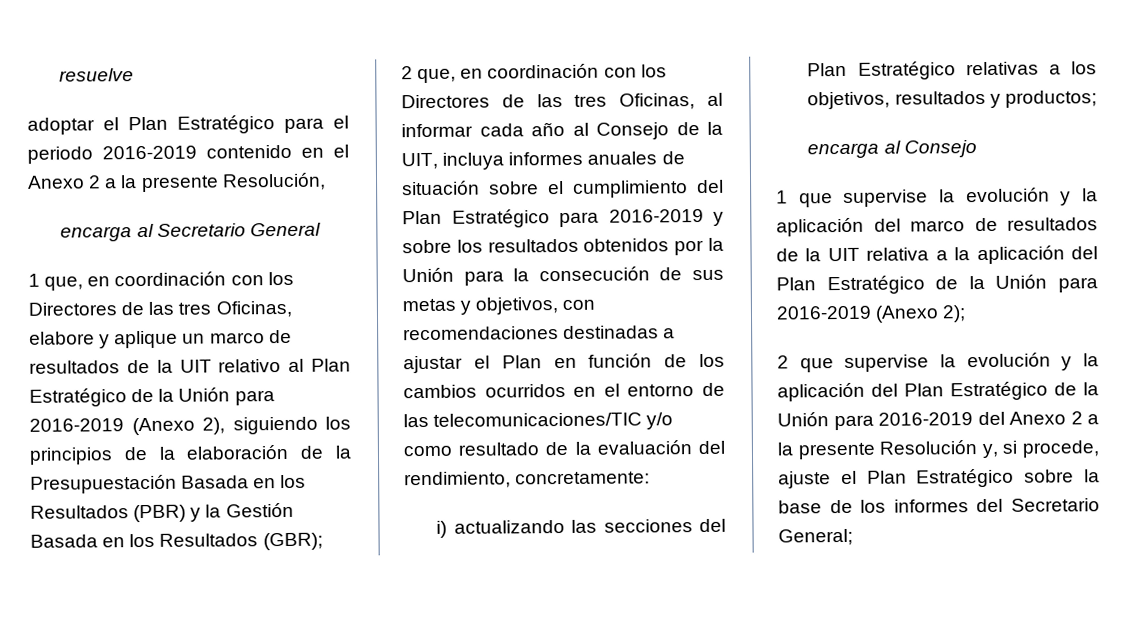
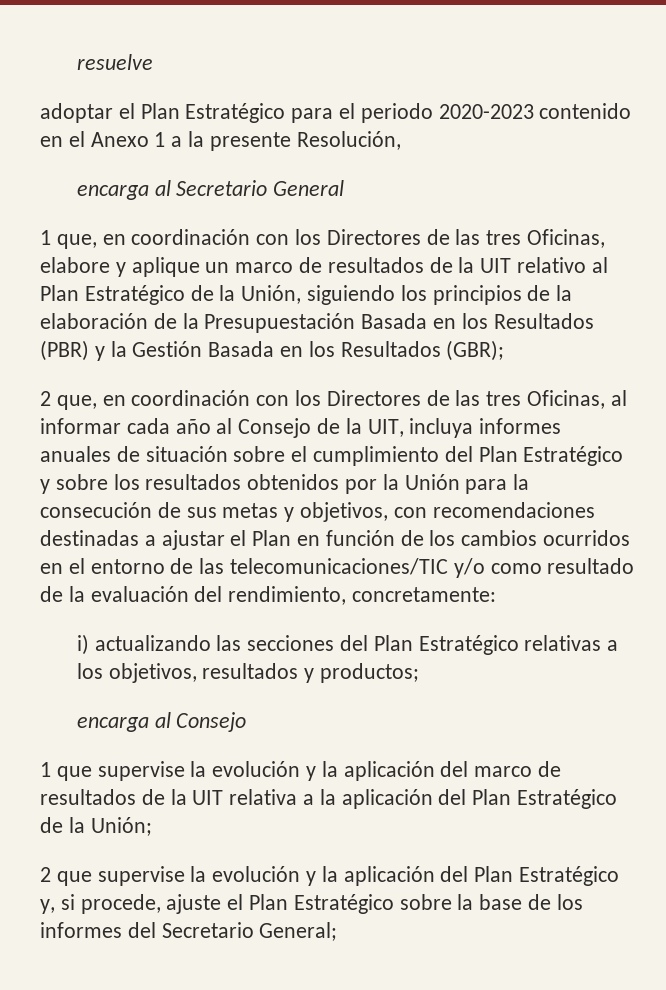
- adoptar el Plan Estratégico para el periodo 2016-2019 contenido en el Anexo 2 a la presente Resolución,
+ adoptar el Plan Estratégico para el periodo 2020-2023 contenido en el Anexo 1 a la presente Resolución,
- 1 que, en coordinación con los Directores de las tres Oficinas, elabore y aplique un marco de resultados de la UIT relativo al Plan Estratégico de la Unión para 2016-2019 (Anexo 2), siguiendo los principios de la elaboración de la Presupuestación Basada en los Resultados (PBR) y la Gestión Basada en los Resultados (GBR);
+ 1 que, en coordinación con los Directores de las tres Oficinas, elabore y aplique un marco de resultados de la UIT relativo al Plan Estratégico de la Unión, siguiendo los principios de la elaboración de la Presupuestación Basada en los Resultados (PBR) y la Gestión Basada en los Resultados (GBR);
- 2 que, en coordinación con los Directores de las tres Oficinas, al informar cada año al Consejo de la UIT, incluya informes anuales de situación sobre el cumplimiento del Plan Estratégico para 2016-2019 y sobre los resultados obtenidos por la Unión para la consecución de sus metas y objetivos, con recomendaciones destinadas a ajustar el Plan en función de los cambios ocurridos en el entorno de las telecomunicaciones/TIC y/o como resultado de la evaluación del rendimiento, concretamente:
+ 2 que, en coordinación con los Directores de las tres Oficinas, al informar cada año al Consejo de la UIT, incluya informes anuales de situación sobre el cumplimiento del Plan Estratégico y sobre los resultados obtenidos por la Unión para la consecución de sus metas y objetivos, con recomendaciones destinadas a ajustar el Plan en función de los cambios ocurridos en el entorno de las telecomunicaciones/TIC y/o como resultado de la evaluación del rendimiento, concretamente:
- 1 que supervise la evolución y la aplicación del marco de resultados de la UIT relativa a la aplicación del Plan Estratégico de la Unión para 2016-2019 (Anexo 2);
+ 1 que supervise la evolución y la aplicación del marco de resultados de la UIT relativa a la aplicación del Plan Estratégico de la Unión;
- 2 que supervise la evolución y la aplicación del Plan Estratégico de la Unión para 2016-2019 del Anexo 2 a la presente Resolución y, si procede, ajuste el Plan Estratégico sobre la base de los informes del Secretario General;
+ 2 que supervise la evolución y la aplicación del Plan Estratégico y, si procede, ajuste el Plan Estratégico sobre la base de los informes del Secretario General;

